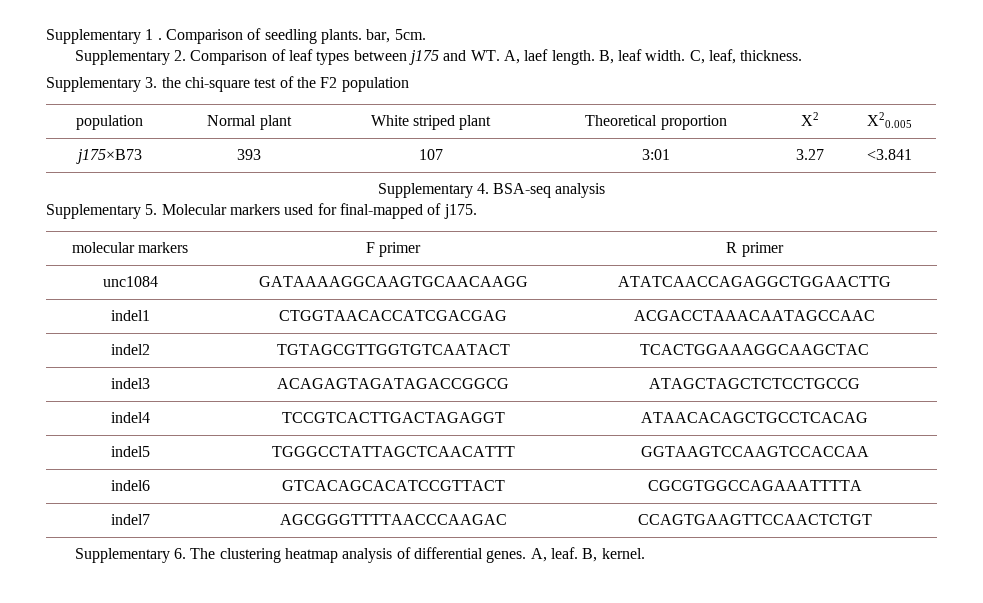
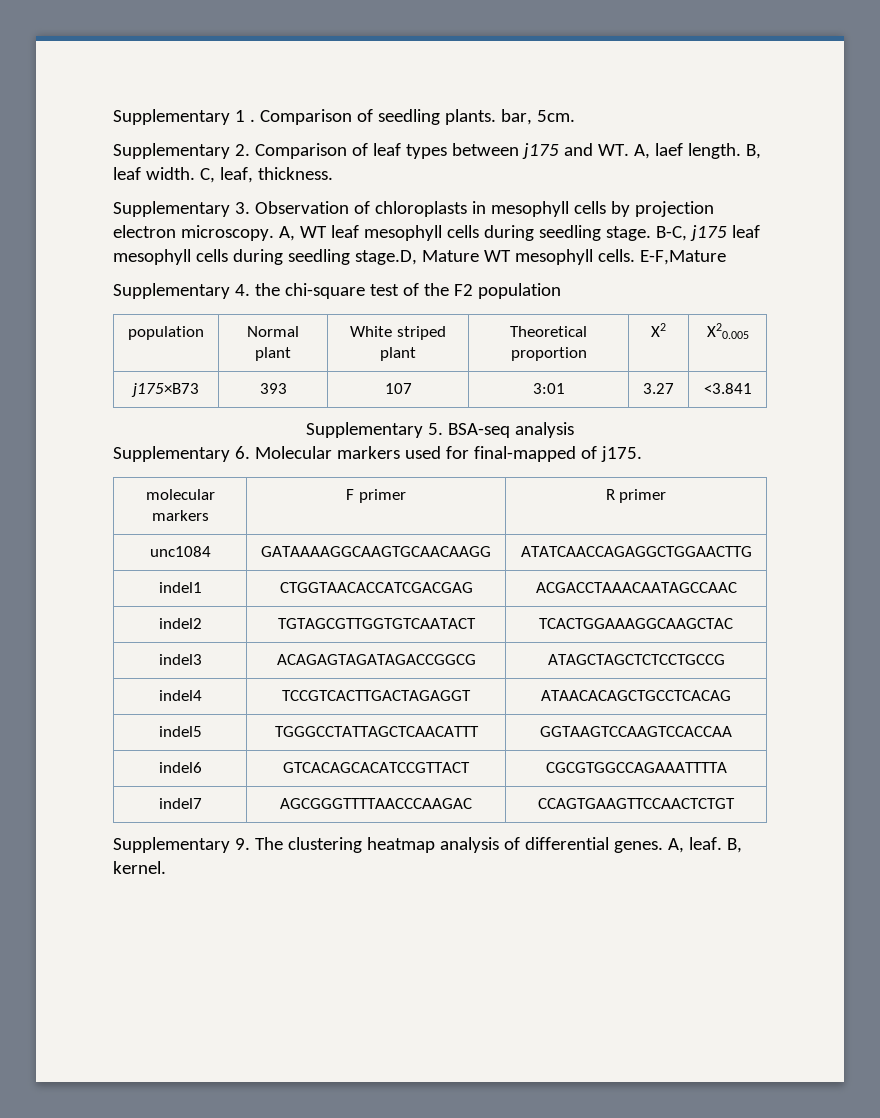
- Supplementary 3. the chi-square test of the F2 population
+ Supplementary 3. Observation of chloroplasts in mesophyll cells by projection electron microscopy. A, WT leaf mesophyll cells during seedling stage. B-C, j175 leaf mesophyll cells during seedling stage.D, Mature WT mesophyll cells. E-F,Mature
+ Supplementary 4. the chi-square test of the F2 population
- Supplementary 4. BSA-seq analysis
+ Supplementary 5. BSA-seq analysis
- Supplementary 5. Molecular markers used for final-mapped of j175.
+ Supplementary 6. Molecular markers used for final-mapped of j175.
- Supplementary 6. The clustering heatmap analysis of differential genes.
+ Supplementary 9. The clustering heatmap analysis of differential genes.

